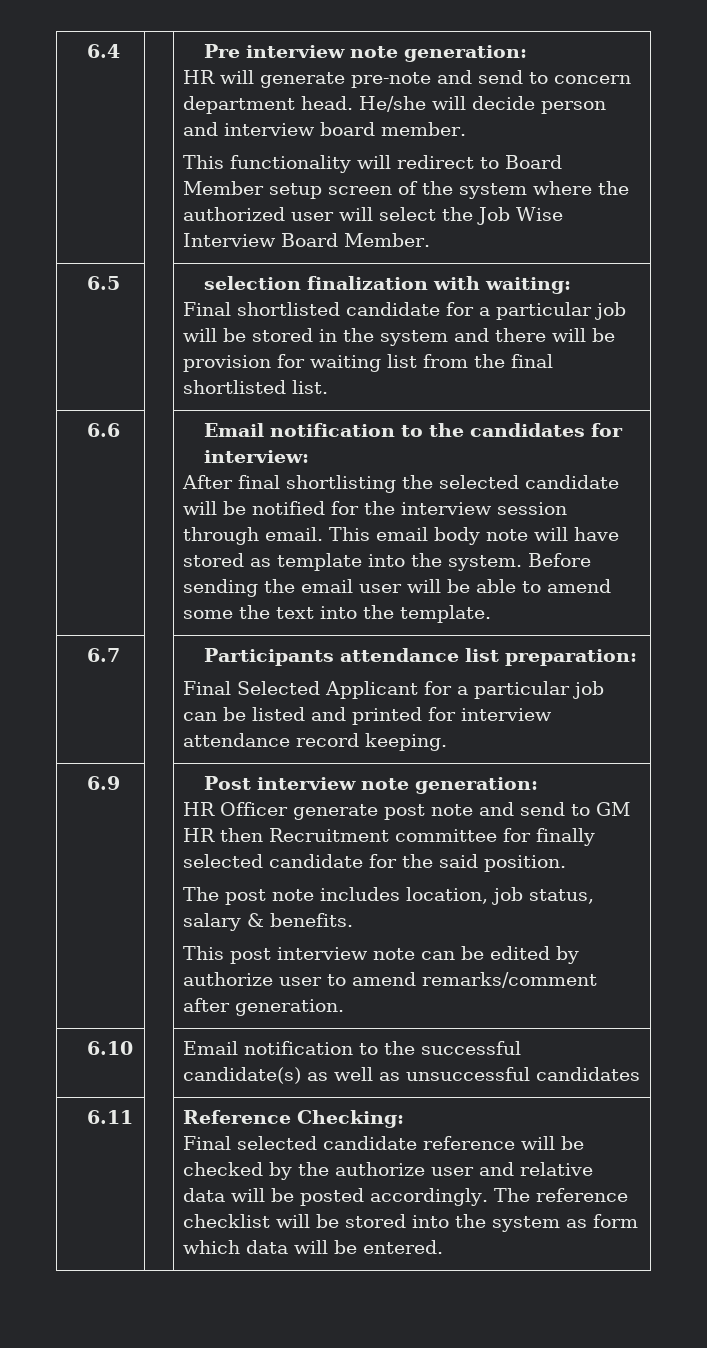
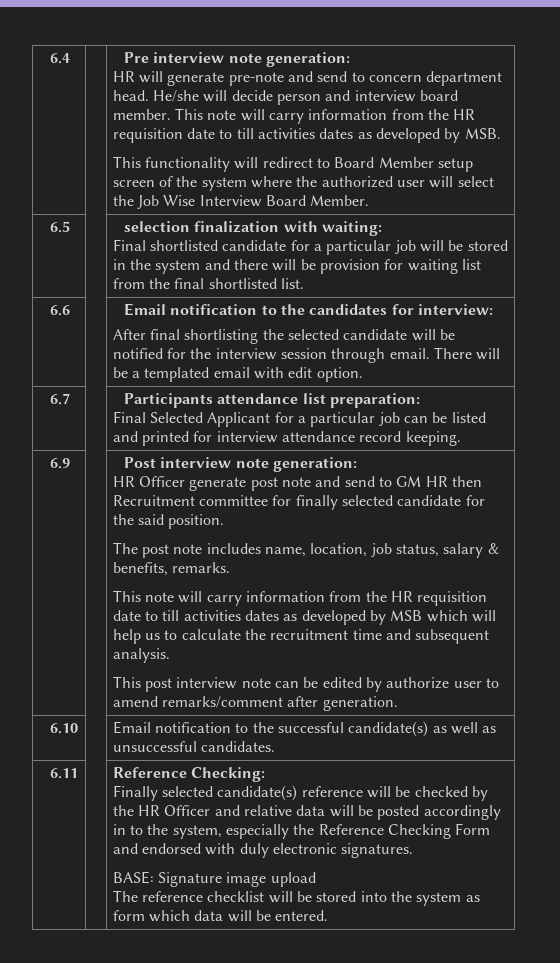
+ This note will carry information from the HR requisition date to till activities dates as developed by MSB.
- This email body note will have stored as template into the system. Before sending the email user will be able to amend some the text into the template.
+ There will be a templated email with edit option.
- The post note includes location, job status, salary & benefits.
+ The post note includes name, location, job status, salary & benefits, remarks.
+ This note will carry information from the HR requisition date to till activities dates as developed by MSB which will help us to calculate the recruitment time and subsequent analysis.
- 6.10 | | Email notification to the successful candidate(s) as well as unsuccessful candidates
+ 6.10 | | Email notification to the successful candidate(s) as well as unsuccessful candidates.
- Final selected candidate reference will be checked by the authorize user and relative data will be posted accordingly. The reference checklist will be stored into the system as form which data will be entered.
+ Finally selected candidate(s) reference will be checked by the HR Officer and relative data will be posted accordingly in to the system, especially the Reference Checking Form and endorsed with duly electronic signatures.
+ BASE: Signature image upload
+ The reference checklist will be stored into the system as form which data will be entered.

